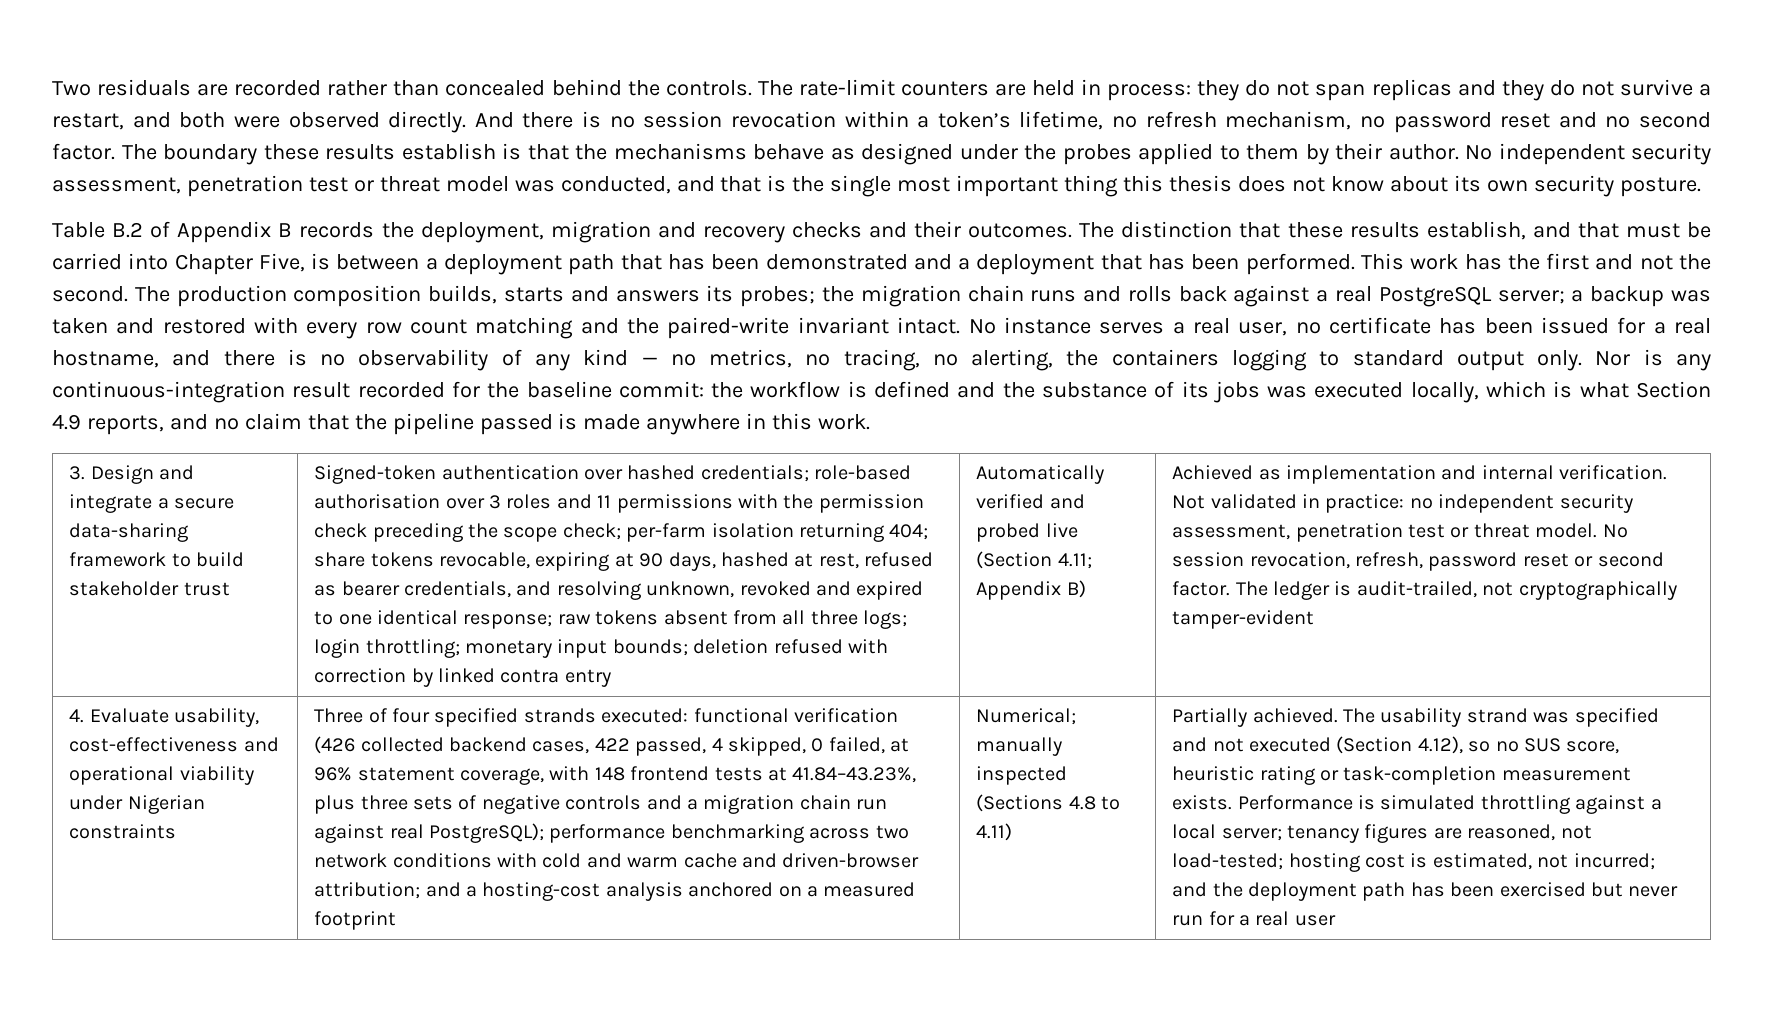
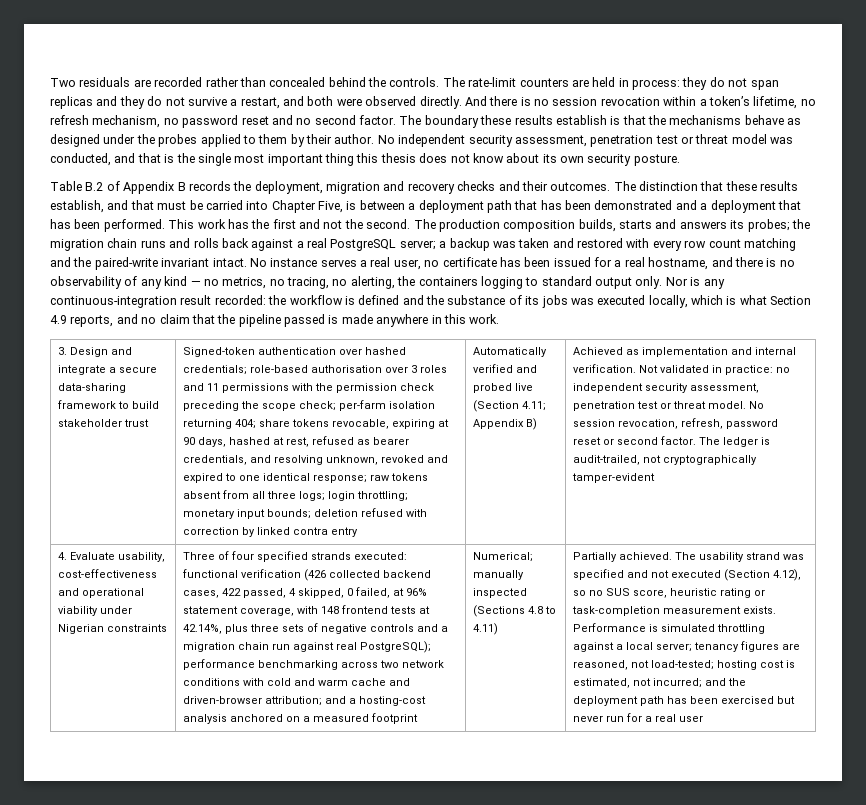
- Nor is any continuous-integration result recorded for the baseline commit: the workflow is defined and the substance of its jobs was executed locally, which is what Section 4.9 reports, and no claim that the pipeline passed is made anywhere in this work.
+ Nor is any continuous-integration result recorded: the workflow is defined and the substance of its jobs was executed locally, which is what Section 4.9 reports, and no claim that the pipeline passed is made anywhere in this work.
- functional verification (426 collected backend cases, 422 passed, 4 skipped, 0 failed, at 96% statement coverage, with 148 frontend tests at 41.84–43.23%, plus three sets of negative controls and a migration chain run against real PostgreSQL);
+ functional verification (426 collected backend cases, 422 passed, 4 skipped, 0 failed, at 96% statement coverage, with 148 frontend tests at 42.14%, plus three sets of negative controls and a migration chain run against real PostgreSQL);

